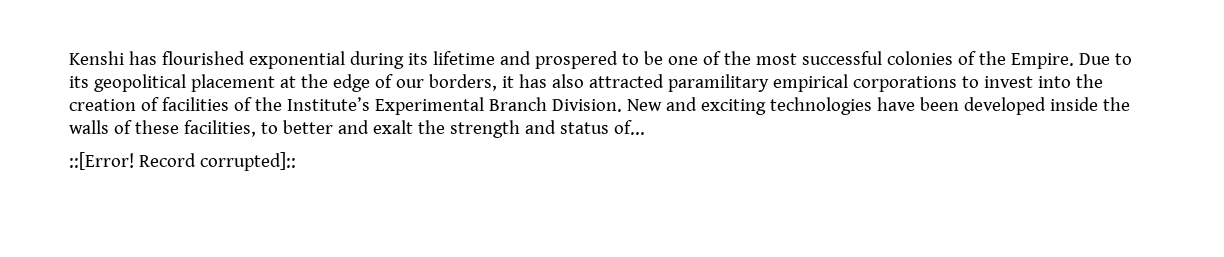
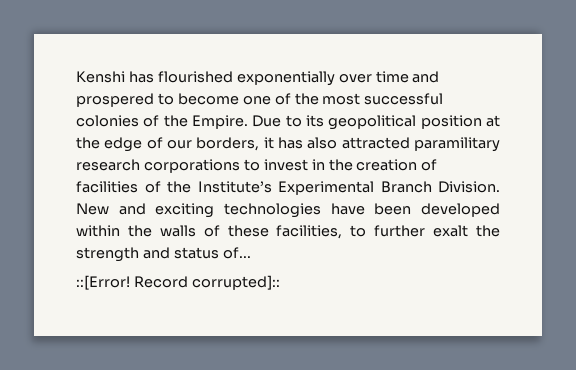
- Kenshi has flourished exponential during its lifetime and prospered to be one of the most successful colonies of the Empire.
+ Kenshi has flourished exponentially over time and prospered to become one of the most successful colonies of the Empire.
- Due to its geopolitical placement at the edge of our borders, it has also attracted paramilitary empirical corporations to invest into the creation of facilities of the Institute’s Experimental Branch Division.
+ Due to its geopolitical position at the edge of our borders, it has also attracted paramilitary research corporations to invest in the creation of facilities of the Institute’s Experimental Branch Division.
- New and exciting technologies have been developed inside the walls of these facilities, to better and exalt the strength and status of...
+ New and exciting technologies have been developed within the walls of these facilities, to further exalt the strength and status of...

